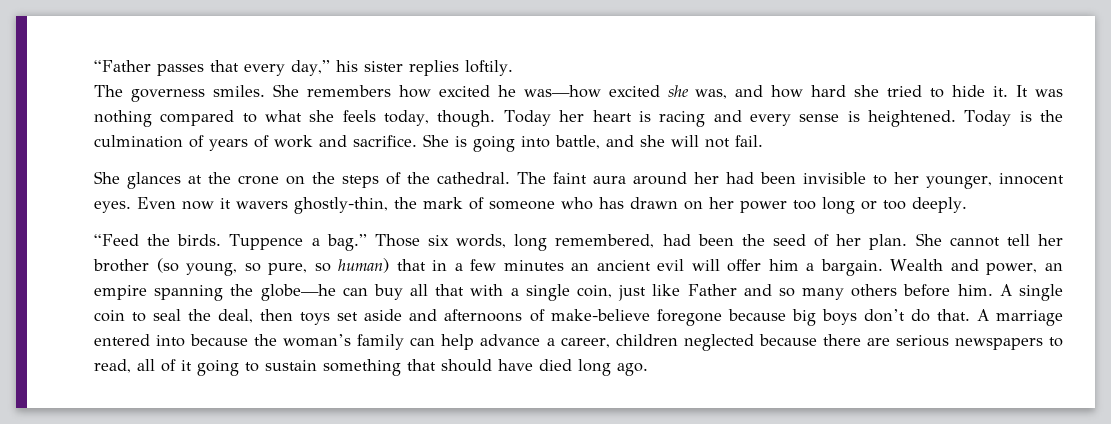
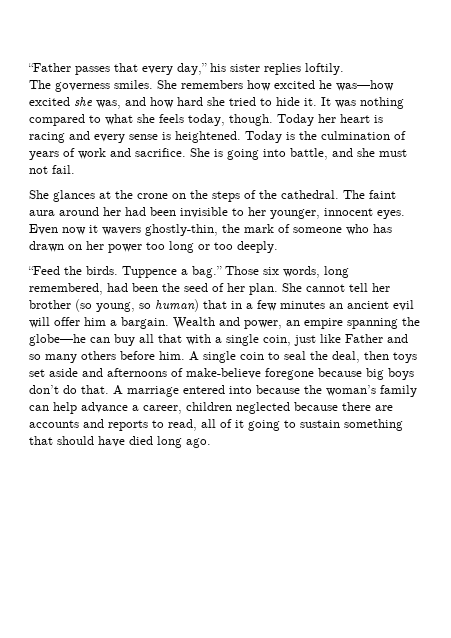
- She is going into battle, and she will not fail.
+ She is going into battle, and she must not fail.
- She cannot tell her brother (so young, so pure, so human) that in a few minutes an ancient evil will offer him a bargain.
+ She cannot tell her brother (so young, so human) that in a few minutes an ancient evil will offer him a bargain.
- A marriage entered into because the woman’s family can help advance a career, children neglected because there are serious newspapers to read, all of it going to sustain something that should have died long ago.
+ A marriage entered into because the woman’s family can help advance a career, children neglected because there are accounts and reports to read, all of it going to sustain something that should have died long ago.

